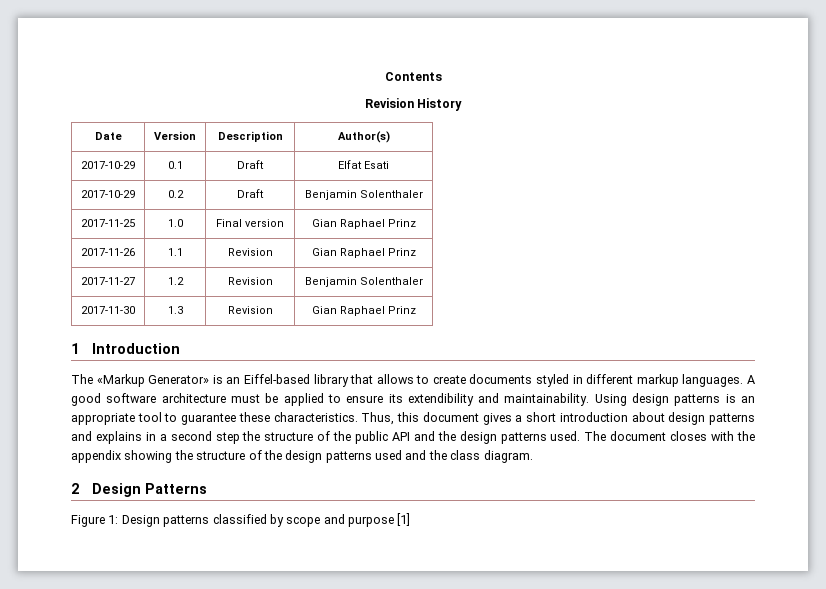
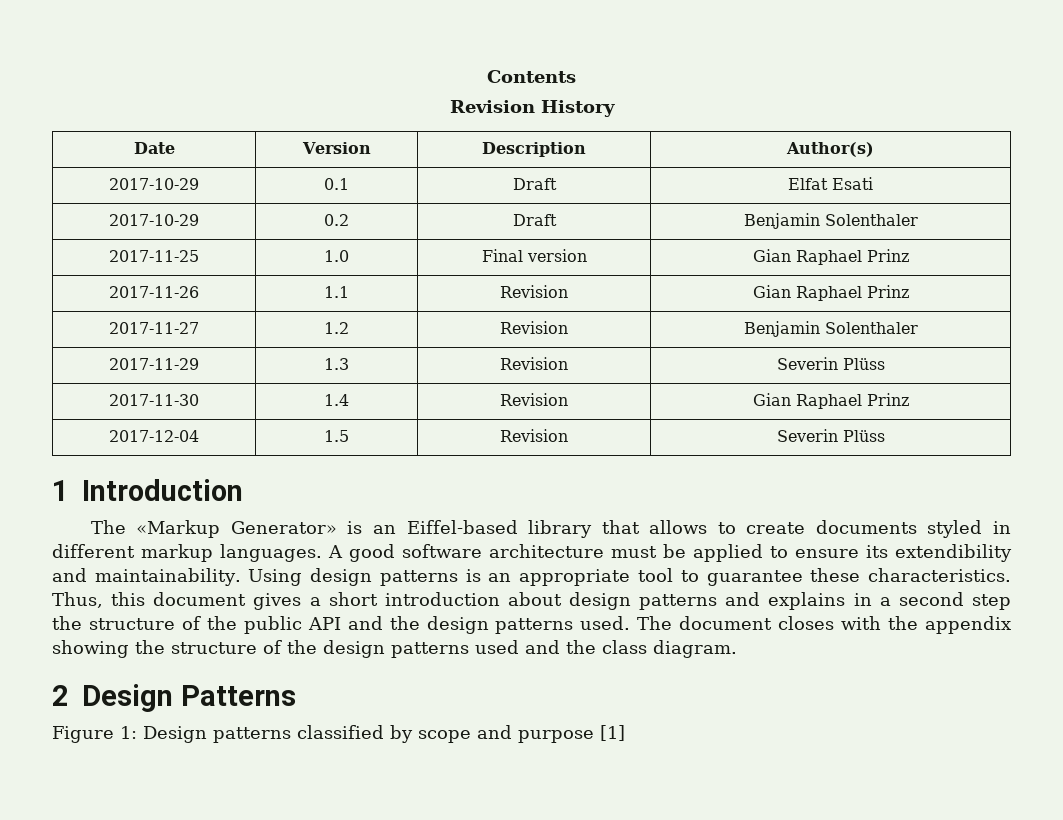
+ 2017-11-29 | 1.3 | Revision | Severin Plüss
- 2017-11-30 | 1.3 | Revision | Gian Raphael Prinz
+ 2017-11-30 | 1.4 | Revision | Gian Raphael Prinz
+ 2017-12-04 | 1.5 | Revision | Severin Plüss

